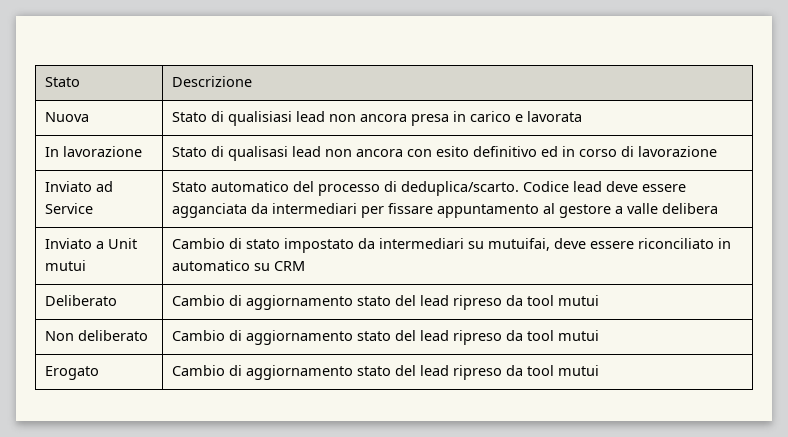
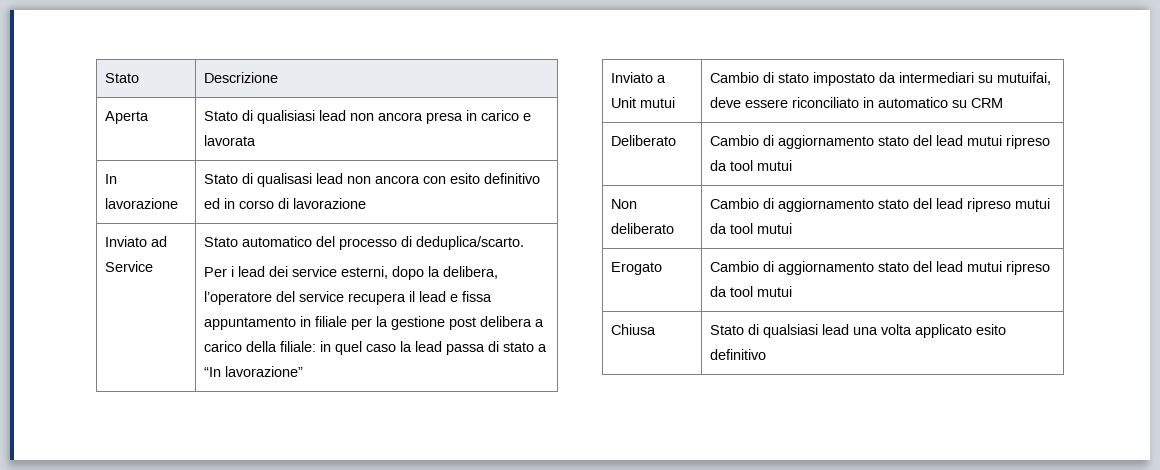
- Nuova | Stato di qualisiasi lead non ancora presa in carico e lavorata
+ Aperta | Stato di qualisiasi lead non ancora presa in carico e lavorata
- Stato automatico del processo di deduplica/scarto. Codice lead deve essere agganciata da intermediari per fissare appuntamento al gestore a valle delibera
+ Stato automatico del processo di deduplica/scarto.
+ Per i lead dei service esterni, dopo la delibera, l’operatore del service recupera il lead e fissa appuntamento in filiale per la gestione post delibera a carico della filiale: in quel caso la lead passa di stato a “In lavorazione”
- Deliberato | Cambio di aggiornamento stato del lead ripreso da tool mutui
+ Deliberato | Cambio di aggiornamento stato del lead mutui ripreso da tool mutui
- Non deliberato | Cambio di aggiornamento stato del lead ripreso da tool mutui
+ Non deliberato | Cambio di aggiornamento stato del lead ripreso mutui da tool mutui
- Erogato | Cambio di aggiornamento stato del lead ripreso da tool mutui
+ Erogato | Cambio di aggiornamento stato del lead mutui ripreso da tool mutui
+ Chiusa | Stato di qualsiasi lead una volta applicato esito definitivo

